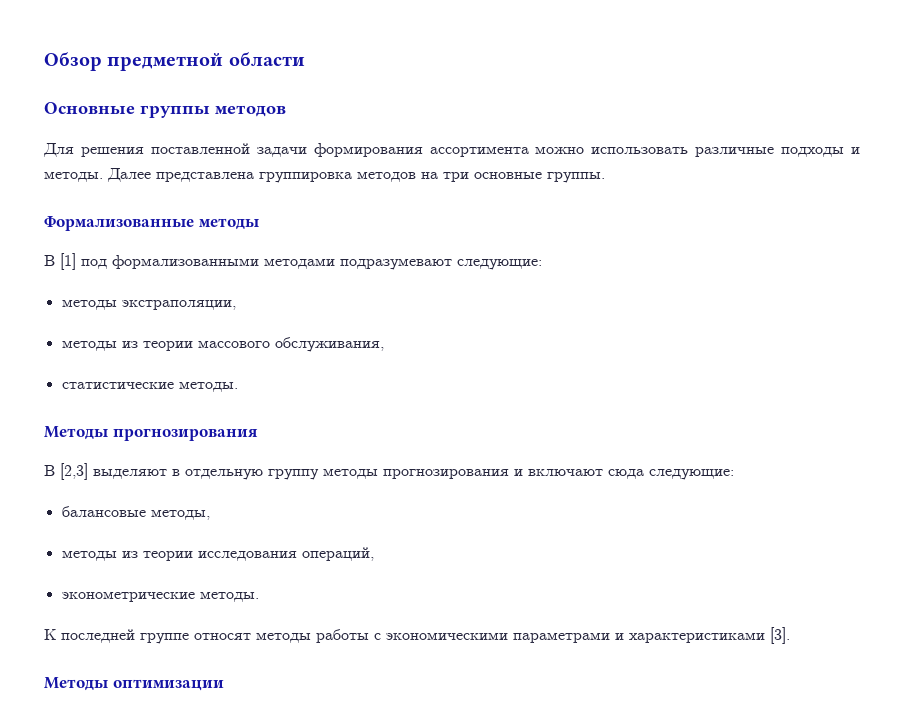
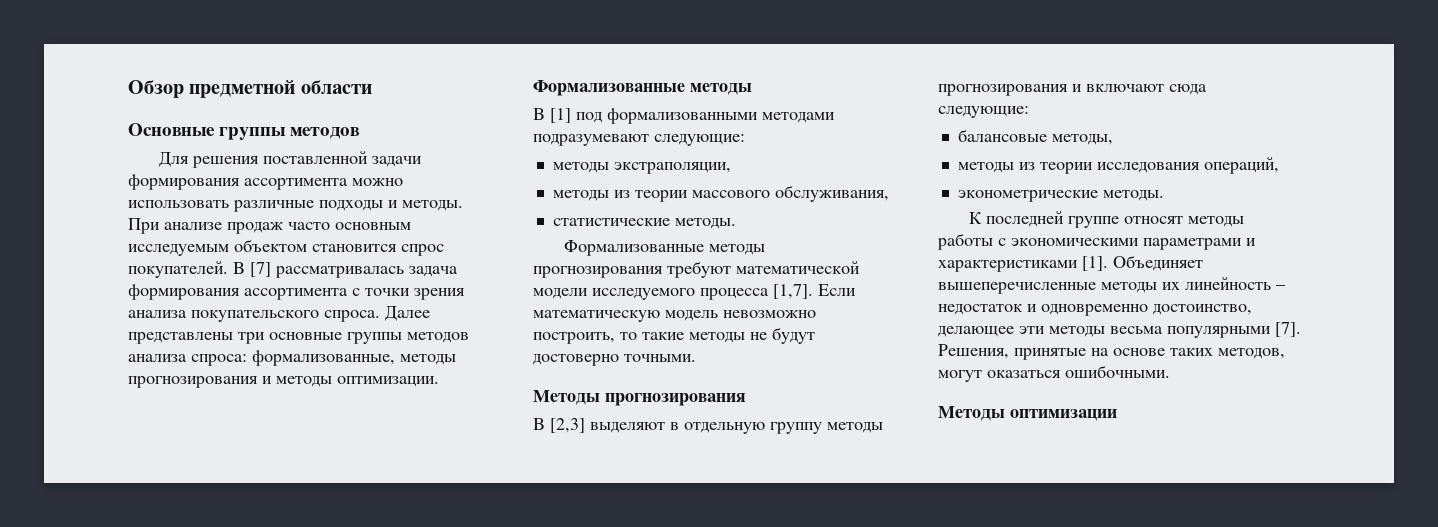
- Далее представлена группировка методов на три основные группы.
+ При анализе продаж часто основным исследуемым объектом становится спрос покупателей. В [7] рассматривалась задача формирования ассортимента с точки зрения анализа покупательского спроса. Далее представлены три основные группы методов анализа спроса: формализованные, методы прогнозирования и методы оптимизации.
+ Формализованные методы прогнозирования требуют математической модели исследуемого процесса [1,7]. Если математическую модель невозможно построить, то такие методы не будут достоверно точными.
- К последней группе относят методы работы с экономическими параметрами и характеристиками [3].
+ К последней группе относят методы работы с экономическими параметрами и характеристиками [1]. Объединяет вышеперечисленные методы их линейность – недостаток и одновременно достоинство, делающее эти методы весьма популярными [7]. Решения, принятые на основе таких методов, могут оказаться ошибочными.

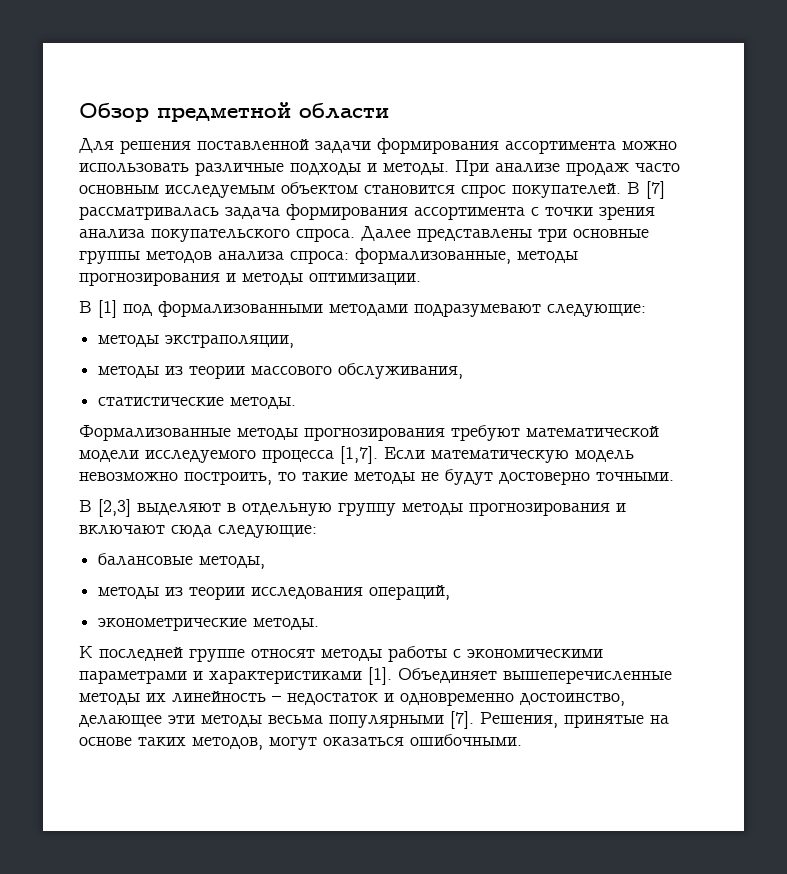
- Основные группы методов
  Далее представлены три основные группы методов анализа спроса: формализованные, методы прогнозирования и методы оптимизации.
- Формализованные методы
- Методы прогнозирования
- Методы оптимизации

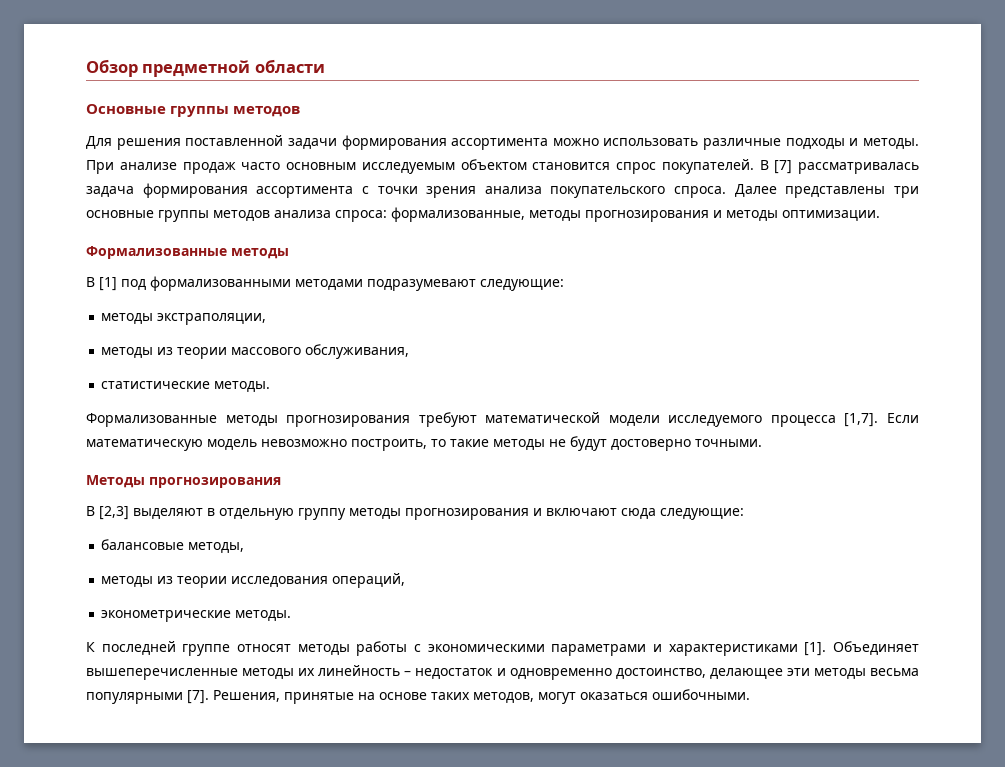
+ Основные группы методов
  Далее представлены три основные группы методов анализа спроса: формализованные, методы прогнозирования и методы оптимизации.
+ Формализованные методы
+ Методы прогнозирования

